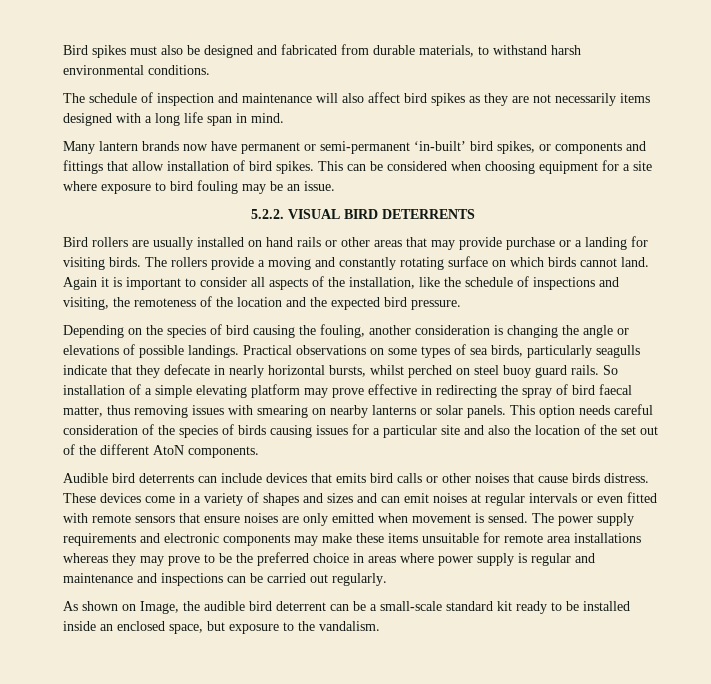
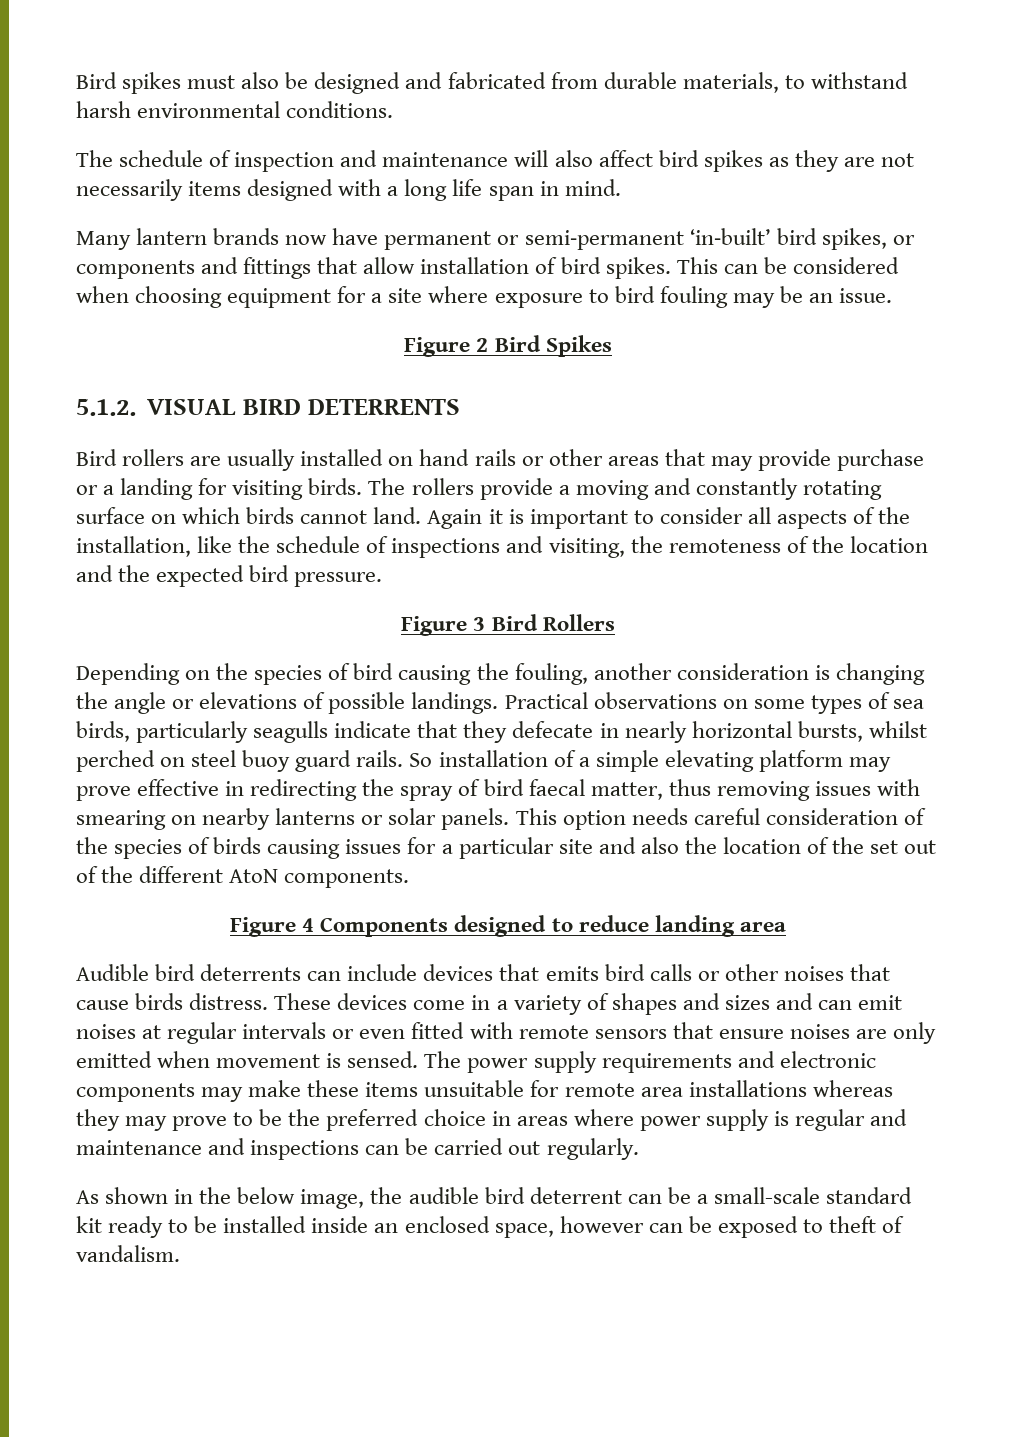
- 5.2.2. VISUAL BIRD DETERRENTS
+ Figure 2 Bird Spikes
+ 5.1.2. VISUAL BIRD DETERRENTS
+ Figure 3 Bird Rollers
+ Figure 4 Components designed to reduce landing area
- As shown on Image, the audible bird deterrent can be a small-scale standard kit ready to be installed inside an enclosed space, but exposure to the vandalism.
+ As shown in the below image, the audible bird deterrent can be a small-scale standard kit ready to be installed inside an enclosed space, however can be exposed to theft of vandalism.

